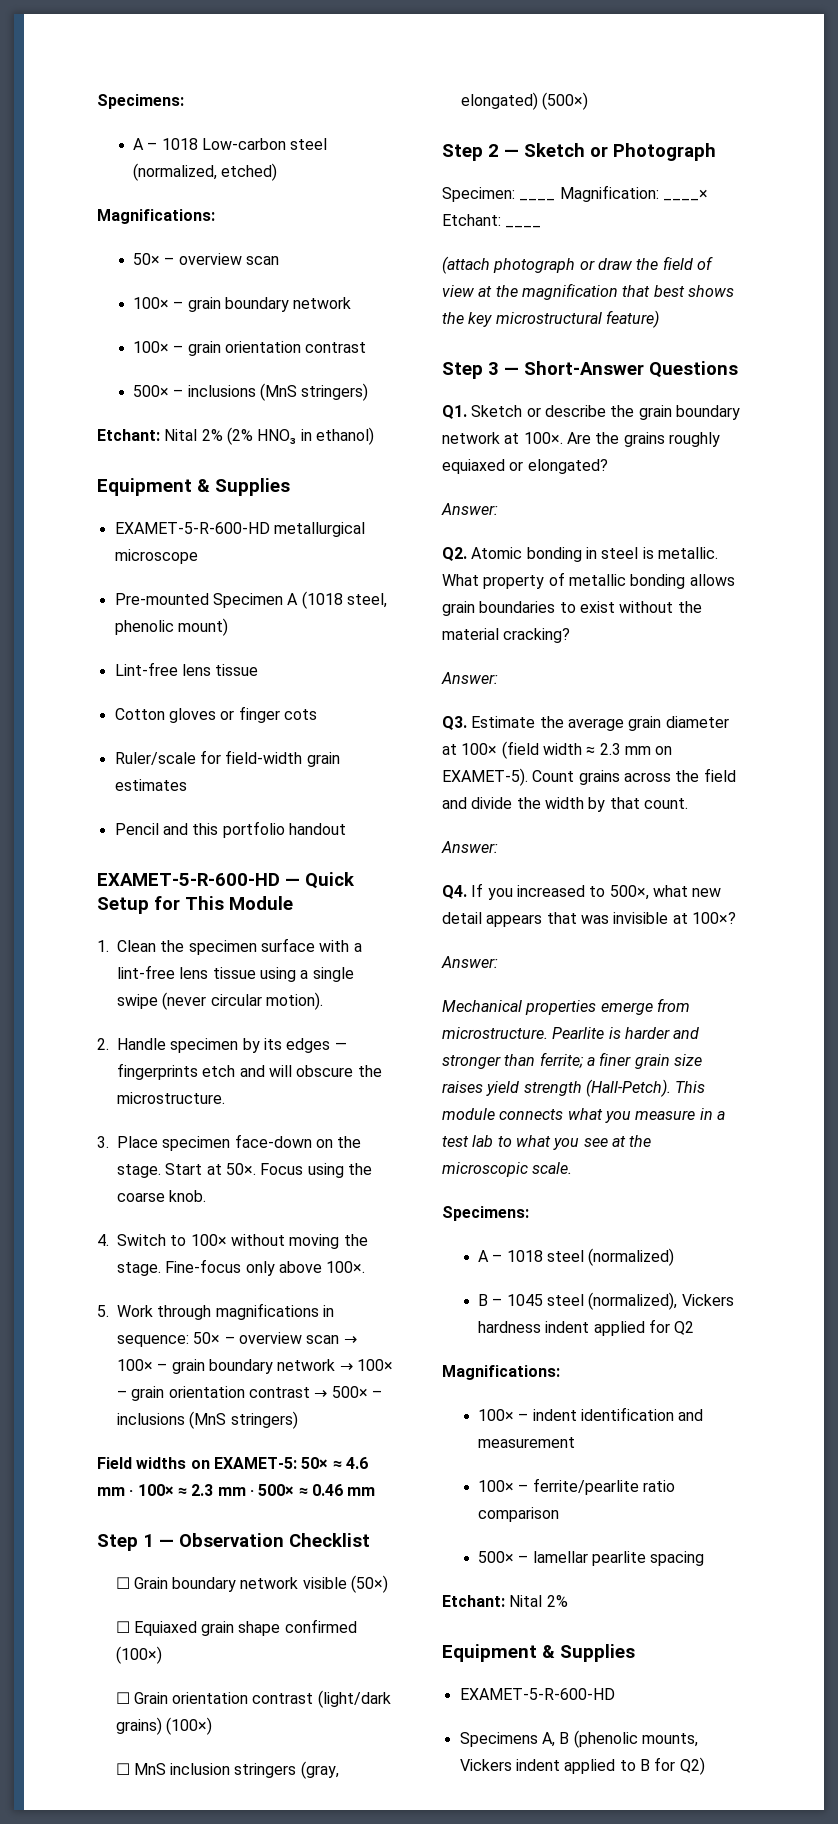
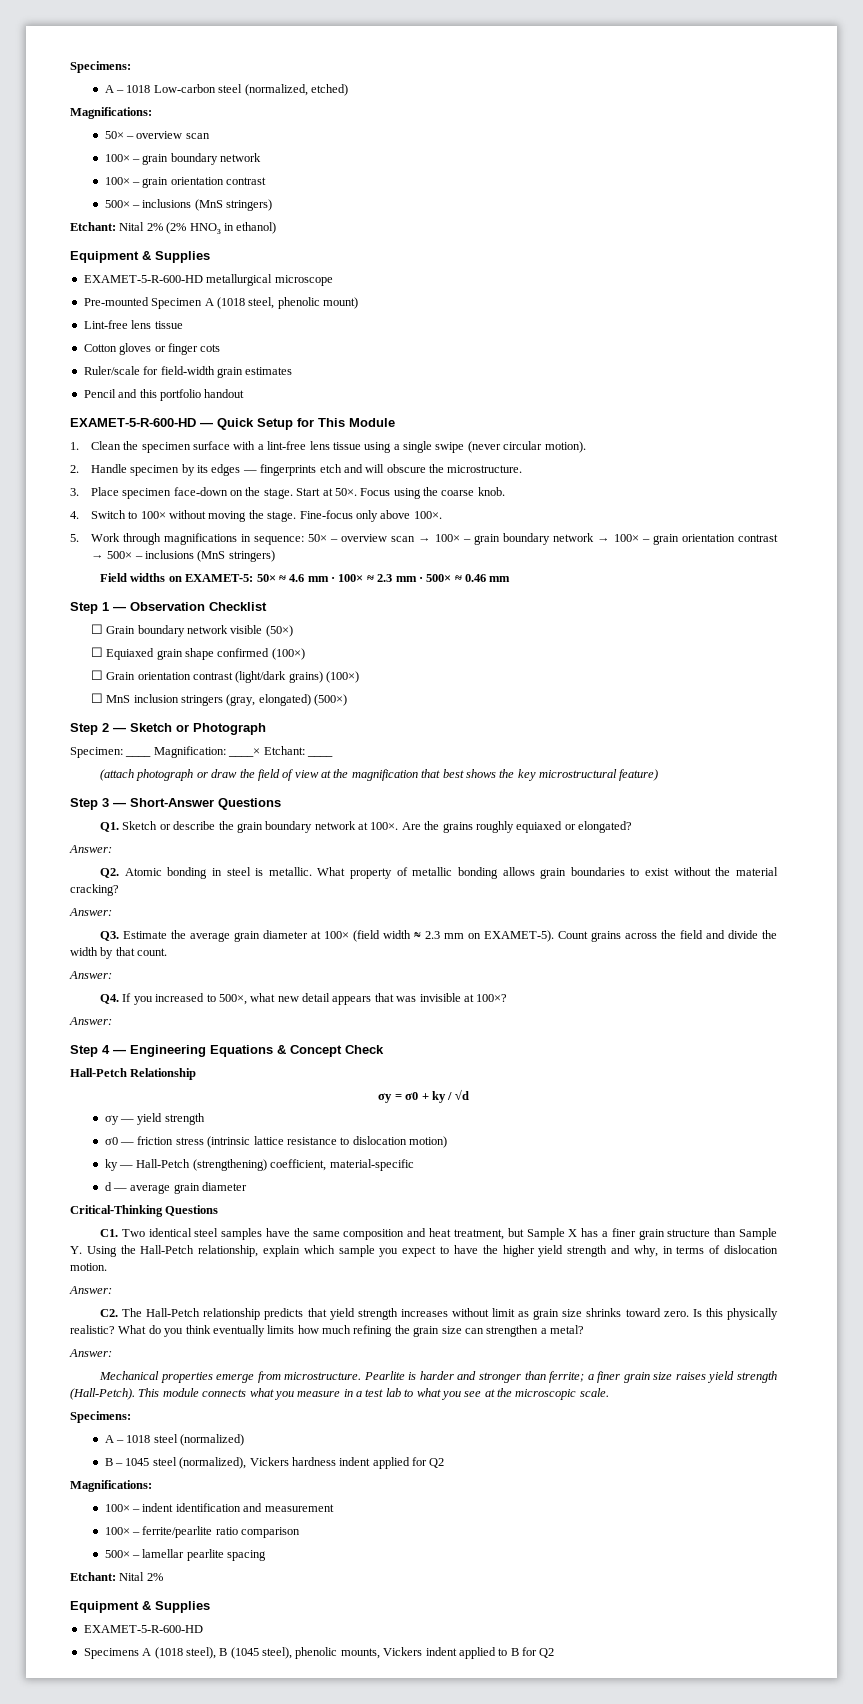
+ Step 4 — Engineering Equations & Concept Check
+ Hall-Petch Relationship
+ σy = σ0 + ky / √d
+ σy — yield strength
+ σ0 — friction stress (intrinsic lattice resistance to dislocation motion)
+ ky — Hall-Petch (strengthening) coefficient, material-specific
+ d — average grain diameter
+ Critical-Thinking Questions
+ C1. Two identical steel samples have the same composition and heat treatment, but Sample X has a finer grain structure than Sample Y. Using the Hall-Petch relationship, explain which sample you expect to have the higher yield strength and why, in terms of dislocation motion.
+ Answer:
+ C2. The Hall-Petch relationship predicts that yield strength increases without limit as grain size shrinks toward zero. Is this physically realistic? What do you think eventually limits how much refining the grain size can strengthen a metal?
+ Answer:
- Specimens A, B (phenolic mounts, Vickers indent applied to B for Q2)
+ Specimens A (1018 steel), B (1045 steel), phenolic mounts, Vickers indent applied to B for Q2

